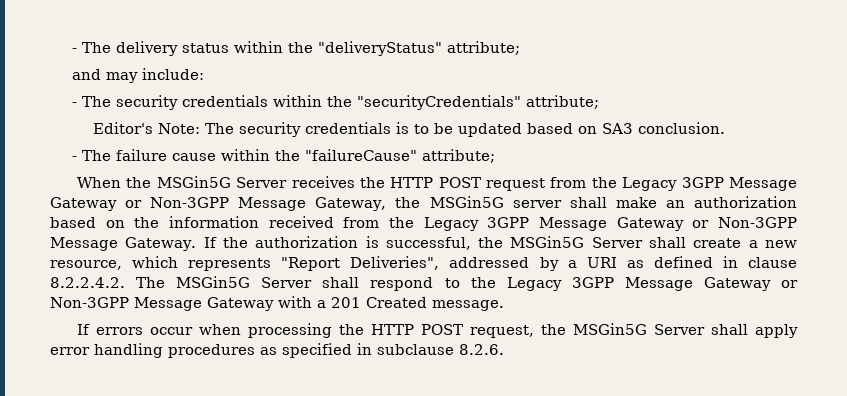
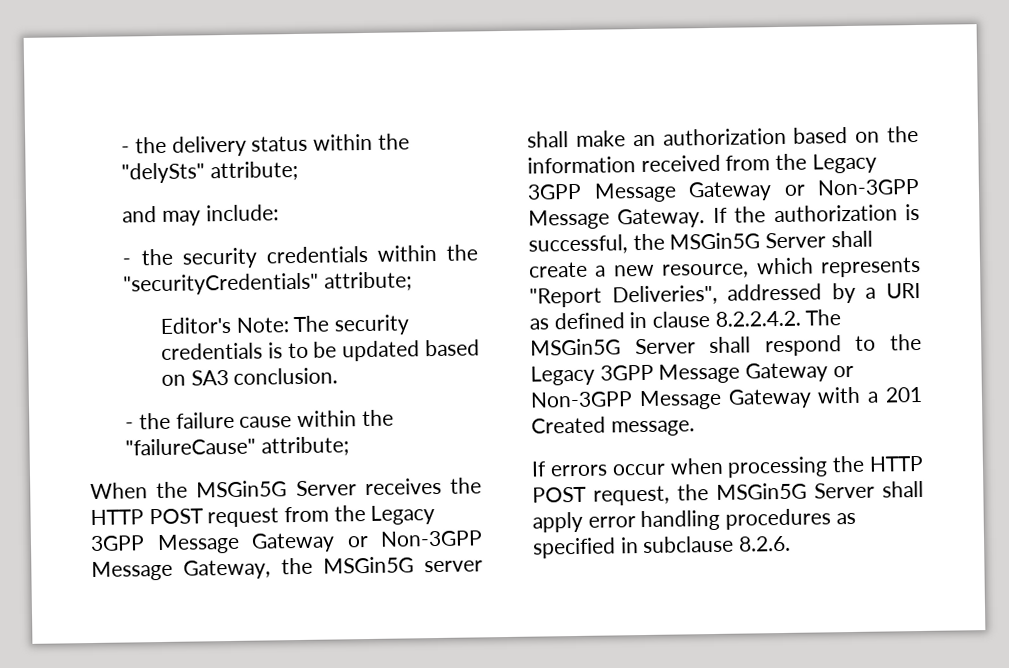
- - The delivery status within the "deliveryStatus" attribute;
+ - the delivery status within the "delySts" attribute;
- - The security credentials within the "securityCredentials" attribute;
+ - the security credentials within the "securityCredentials" attribute;
- - The failure cause within the "failureCause" attribute;
+ - the failure cause within the "failureCause" attribute;

